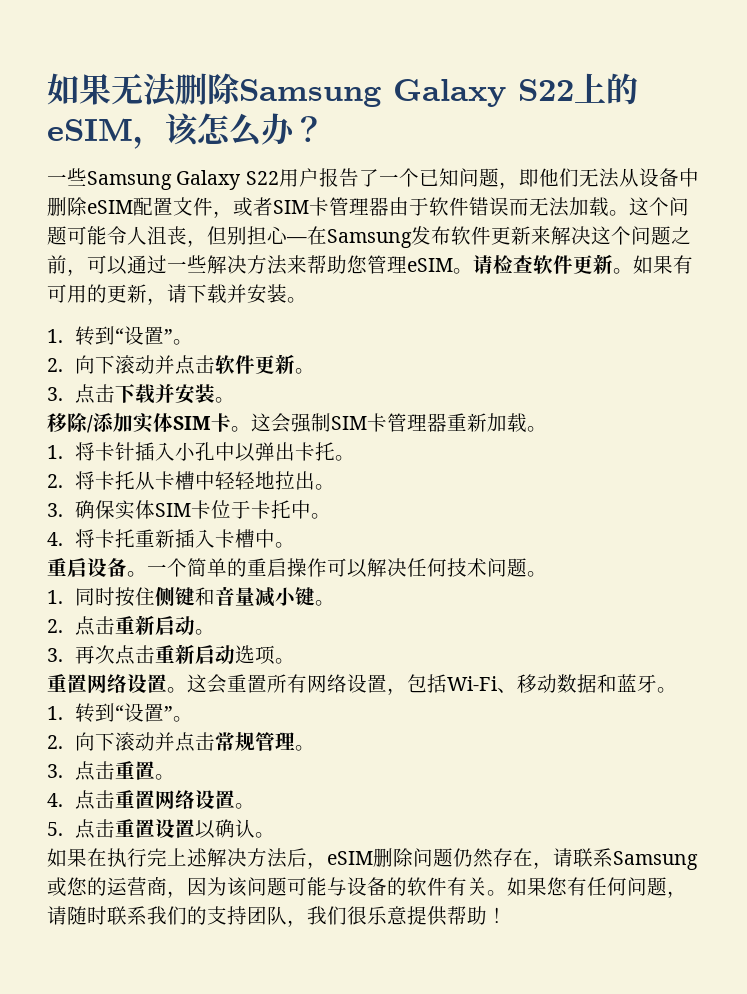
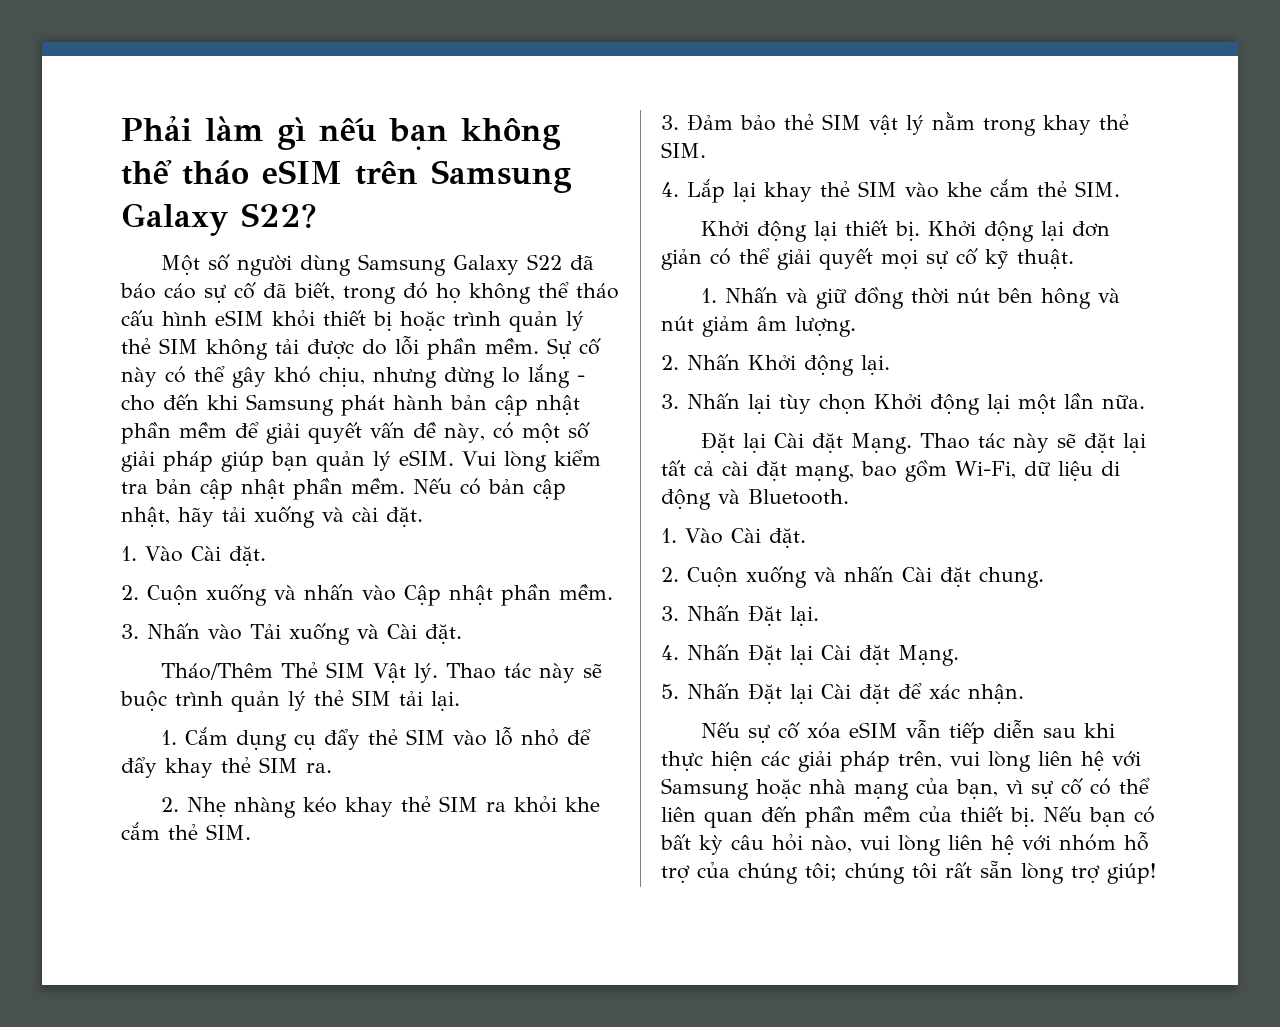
- 如果无法删除Samsung Galaxy S22上的eSIM，该怎么办？
- 一些Samsung Galaxy S22用户报告了一个已知问题，即他们无法从设备中删除eSIM配置文件，或者SIM卡管理器由于软件错误而无法加载。这个问题可能令人沮丧，但别担心—在Samsung发布软件更新来解决这个问题之前，可以通过一些解决方法来帮助您管理eSIM。请检查软件更新。如果有可用的更新，请下载并安装。
- 1.转到“设置”。
- 2.向下滚动并点击软件更新。
- 3.点击下载并安装。
- 移除/添加实体SIM卡。这会强制SIM卡管理器重新加载。
- 1.将卡针插入小孔中以弹出卡托。
- 2.将卡托从卡槽中轻轻地拉出。
- 3.确保实体SIM卡位于卡托中。
- 4.将卡托重新插入卡槽中。
- 重启设备。一个简单的重启操作可以解决任何技术问题。
- 1.同时按住侧键和音量减小键。
- 2.点击重新启动。
- 3.再次点击重新启动选项。
- 重置网络设置。这会重置所有网络设置，包括Wi-Fi、移动数据和蓝牙。
- 1.转到“设置”。
- 2.向下滚动并点击常规管理。
- 3.点击重置。
- 4.点击重置网络设置。
- 5.点击重置设置以确认。
- 如果在执行完上述解决方法后，eSIM删除问题仍然存在，请联系Samsung或您的运营商，因为该问题可能与设备的软件有关。如果您有任何问题，请随时联系我们的支持团队，我们很乐意提供帮助！
+ Phải làm gì nếu bạn không thể tháo eSIM trên Samsung Galaxy S22?
+ Một số người dùng Samsung Galaxy S22 đã báo cáo sự cố đã biết, trong đó họ không thể tháo cấu hình eSIM khỏi thiết bị hoặc trình quản lý thẻ SIM không tải được do lỗi phần mềm. Sự cố này có thể gây khó chịu, nhưng đừng lo lắng - cho đến khi Samsung phát hành bản cập nhật phần mềm để giải quyết vấn đề này, có một số giải pháp giúp bạn quản lý eSIM. Vui lòng kiểm tra bản cập nhật phần mềm. Nếu có bản cập nhật, hãy tải xuống và cài đặt.
+ 1. Vào Cài đặt.
+ 2. Cuộn xuống và nhấn vào Cập nhật phần mềm.
+ 3. Nhấn vào Tải xuống và Cài đặt.
+ Tháo/Thêm Thẻ SIM Vật lý. Thao tác này sẽ buộc trình quản lý thẻ SIM tải lại.
+ 1. Cắm dụng cụ đẩy thẻ SIM vào lỗ nhỏ để đẩy khay thẻ SIM ra.
+ 2. Nhẹ nhàng kéo khay thẻ SIM ra khỏi khe cắm thẻ SIM.
+ 3. Đảm bảo thẻ SIM vật lý nằm trong khay thẻ SIM.
+ 4. Lắp lại khay thẻ SIM vào khe cắm thẻ SIM.
+ Khởi động lại thiết bị. Khởi động lại đơn giản có thể giải quyết mọi sự cố kỹ thuật.
+ 1. Nhấn và giữ đồng thời nút bên hông và nút giảm âm lượng.
+ 2. Nhấn Khởi động lại.
+ 3. Nhấn lại tùy chọn Khởi động lại một lần nữa.
+ Đặt lại Cài đặt Mạng. Thao tác này sẽ đặt lại tất cả cài đặt mạng, bao gồm Wi-Fi, dữ liệu di động và Bluetooth.
+ 1. Vào Cài đặt.
+ 2. Cuộn xuống và nhấn Cài đặt chung.
+ 3. Nhấn Đặt lại.
+ 4. Nhấn Đặt lại Cài đặt Mạng.
+ 5. Nhấn Đặt lại Cài đặt để xác nhận.
+ Nếu sự cố xóa eSIM vẫn tiếp diễn sau khi thực hiện các giải pháp trên, vui lòng liên hệ với Samsung hoặc nhà mạng của bạn, vì sự cố có thể liên quan đến phần mềm của thiết bị. Nếu bạn có bất kỳ câu hỏi nào, vui lòng liên hệ với nhóm hỗ trợ của chúng tôi; chúng tôi rất sẵn lòng trợ giúp!

